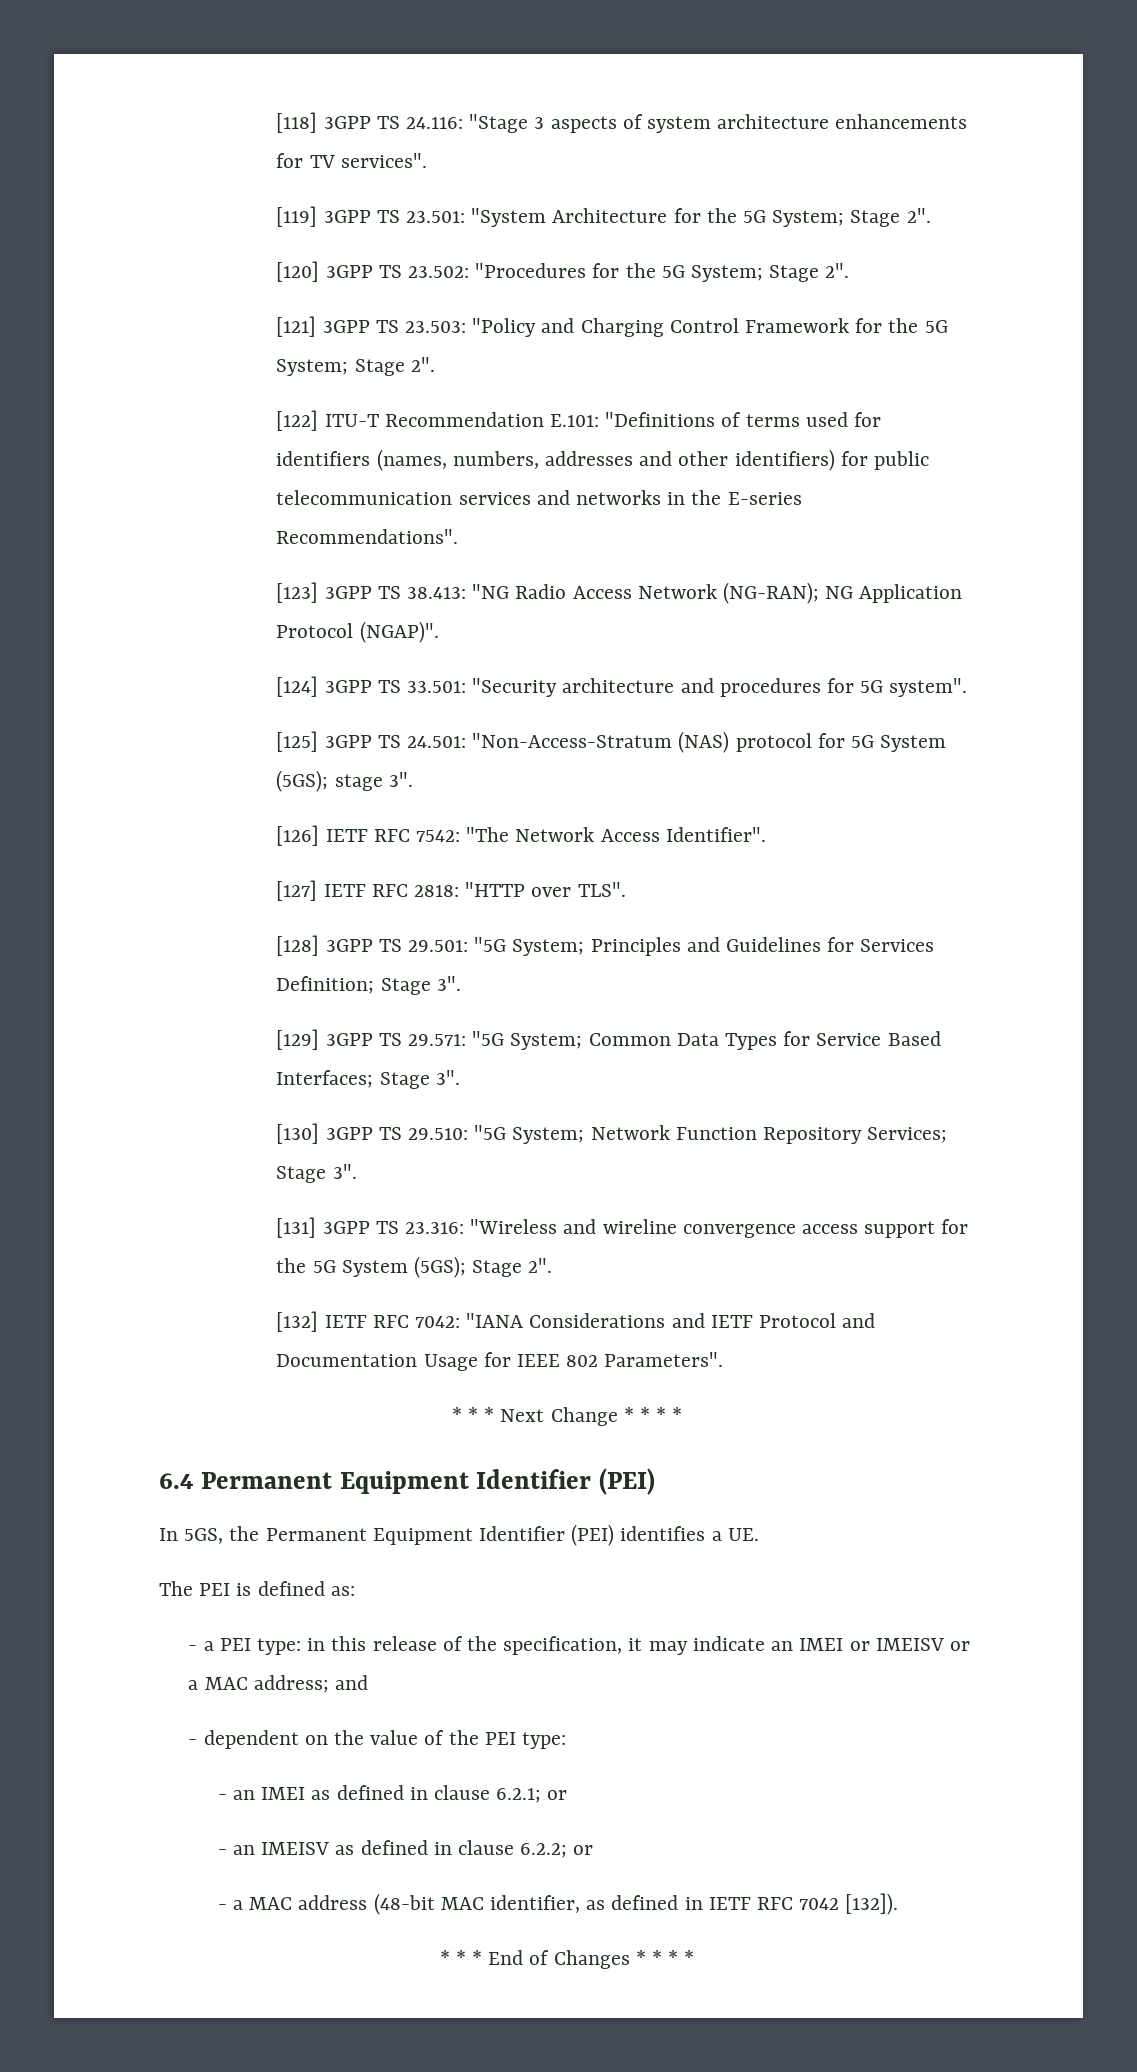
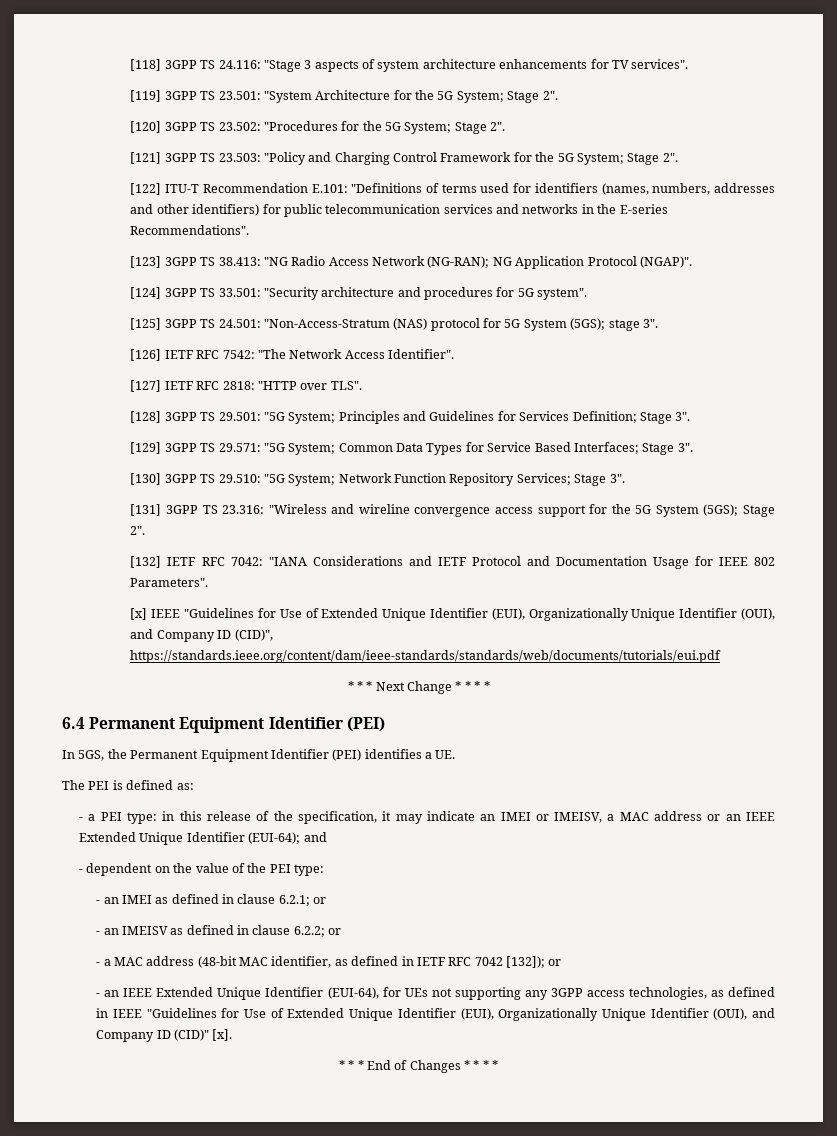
+ [x] IEEE "Guidelines for Use of Extended Unique Identifier (EUI), Organizationally Unique Identifier (OUI), and Company ID (CID)", https://standards.ieee.org/content/dam/ieee-standards/standards/web/documents/tutorials/eui.pdf
- - a PEI type: in this release of the specification, it may indicate an IMEI or IMEISV or a MAC address; and
+ - a PEI type: in this release of the specification, it may indicate an IMEI or IMEISV, a MAC address or an IEEE Extended Unique Identifier (EUI-64); and
- - a MAC address (48-bit MAC identifier, as defined in IETF RFC 7042 [132]).
+ - a MAC address (48-bit MAC identifier, as defined in IETF RFC 7042 [132]); or
+ - an IEEE Extended Unique Identifier (EUI-64), for UEs not supporting any 3GPP access technologies, as defined in IEEE "Guidelines for Use of Extended Unique Identifier (EUI), Organizationally Unique Identifier (OUI), and Company ID (CID)" [x].

